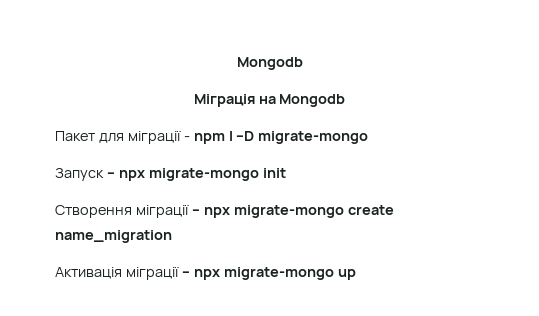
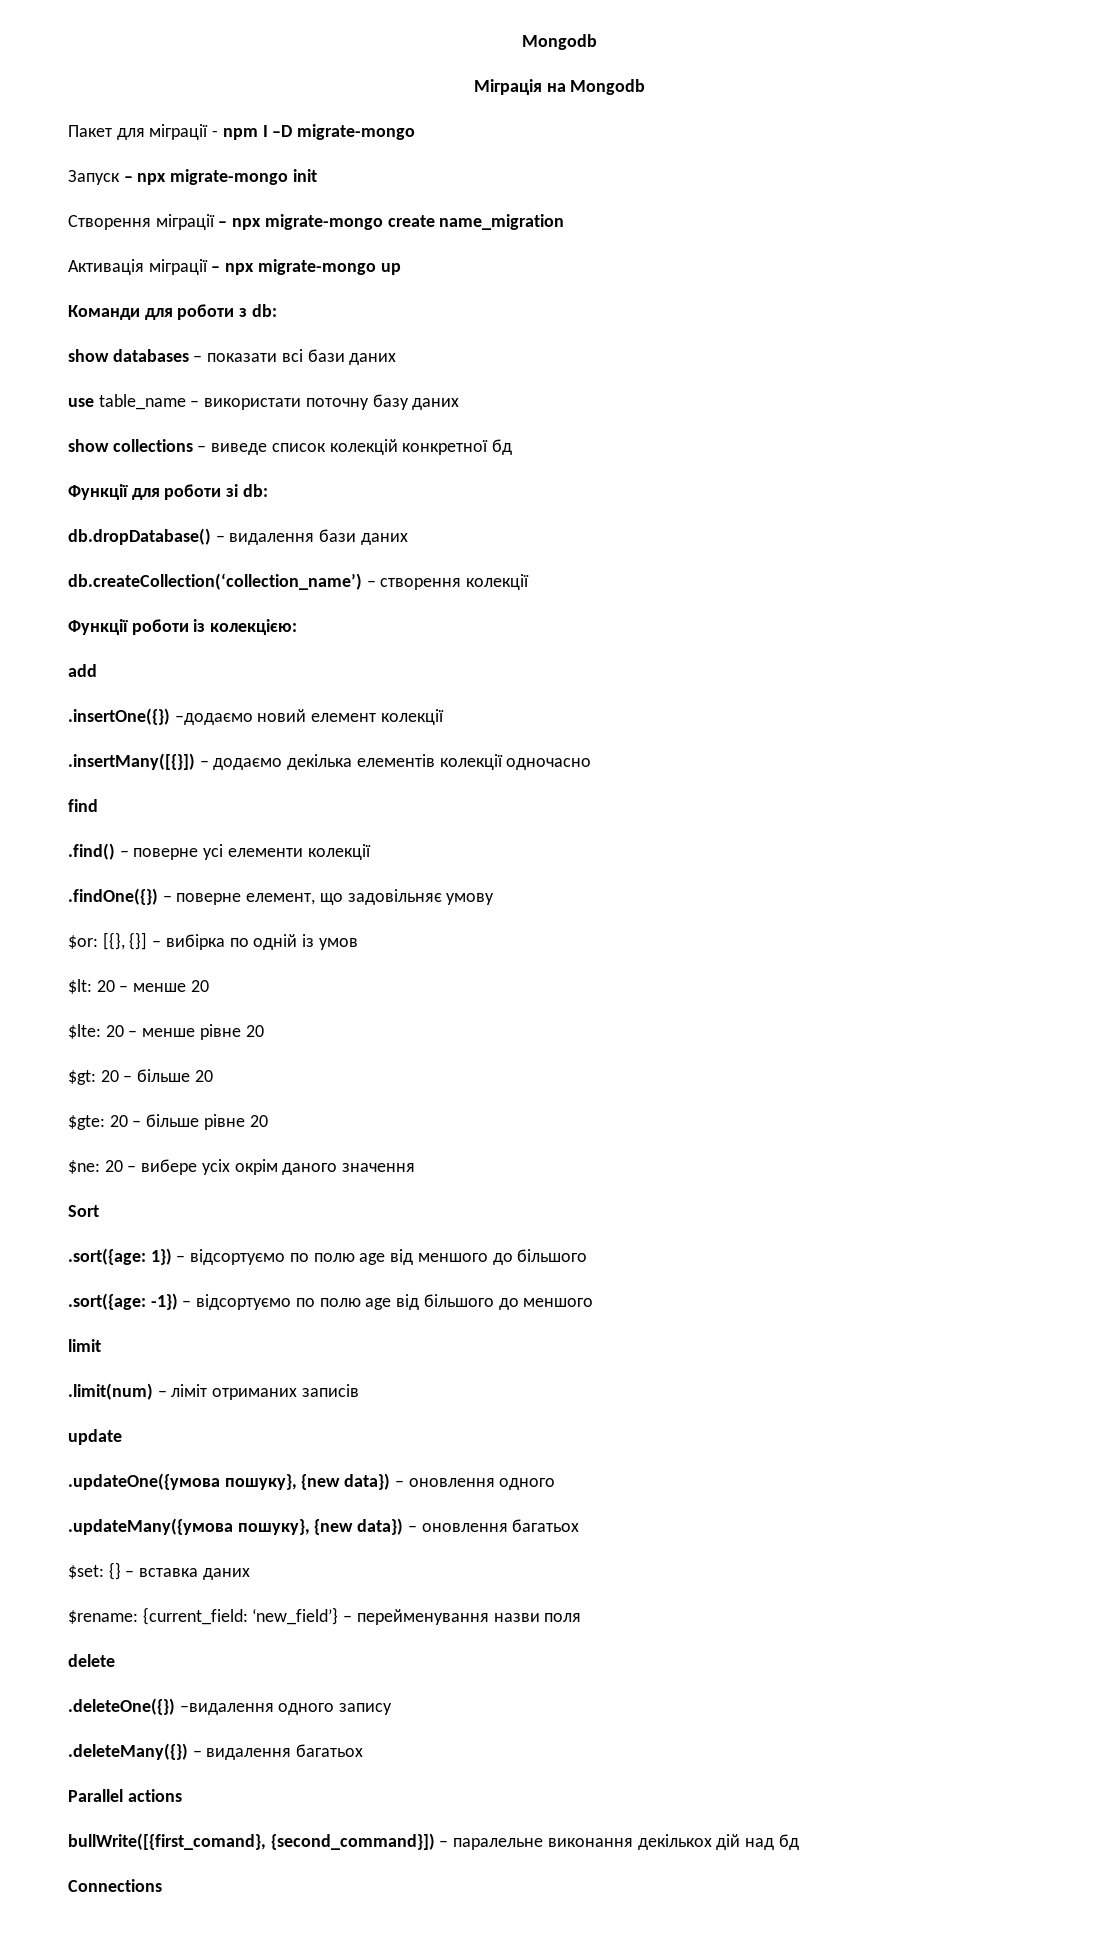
+ Команди для роботи з db:
+ show databases – показати всі бази даних
+ use table_name – використати поточну базу даних
+ show collections – виведе список колекцій конкретної бд
+ Функції для роботи зі db:
+ db.dropDatabase() – видалення бази даних
+ db.createCollection(‘collection_name’) – створення колекції
+ Функції роботи із колекцією:
+ add
+ .insertOne({}) –додаємо новий елемент колекції
+ .insertMany([{}]) – додаємо декілька елементів колекції одночасно
+ find
+ .find() – поверне усі елементи колекції
+ .findOne({}) – поверне елемент, що задовільняє умову
+ $or: [{}, {}] – вибірка по одній із умов
+ $lt: 20 – менше 20
+ $lte: 20 – менше рівне 20
+ $gt: 20 – більше 20
+ $gte: 20 – більше рівне 20
+ $ne: 20 – вибере усіх окрім даного значення
+ Sort
+ .sort({age: 1}) – відсортуємо по полю age від меншого до більшого
+ .sort({age: -1}) – відсортуємо по полю age від більшого до меншого
+ limit
+ .limit(num) – ліміт отриманих записів
+ update
+ .updateOne({умова пошуку}, {new data}) – оновлення одного
+ .updateMany({умова пошуку}, {new data}) – оновлення багатьох
+ $set: {} – вставка даних
+ $rename: {current_field: ‘new_field’} – перейменування назви поля
+ delete
+ .deleteOne({}) –видалення одного запису
+ .deleteMany({}) – видалення багатьох
+ Parallel actions
+ bullWrite([{first_comand}, {second_command}]) – паралельне виконання декількох дій над бд
+ Connections

